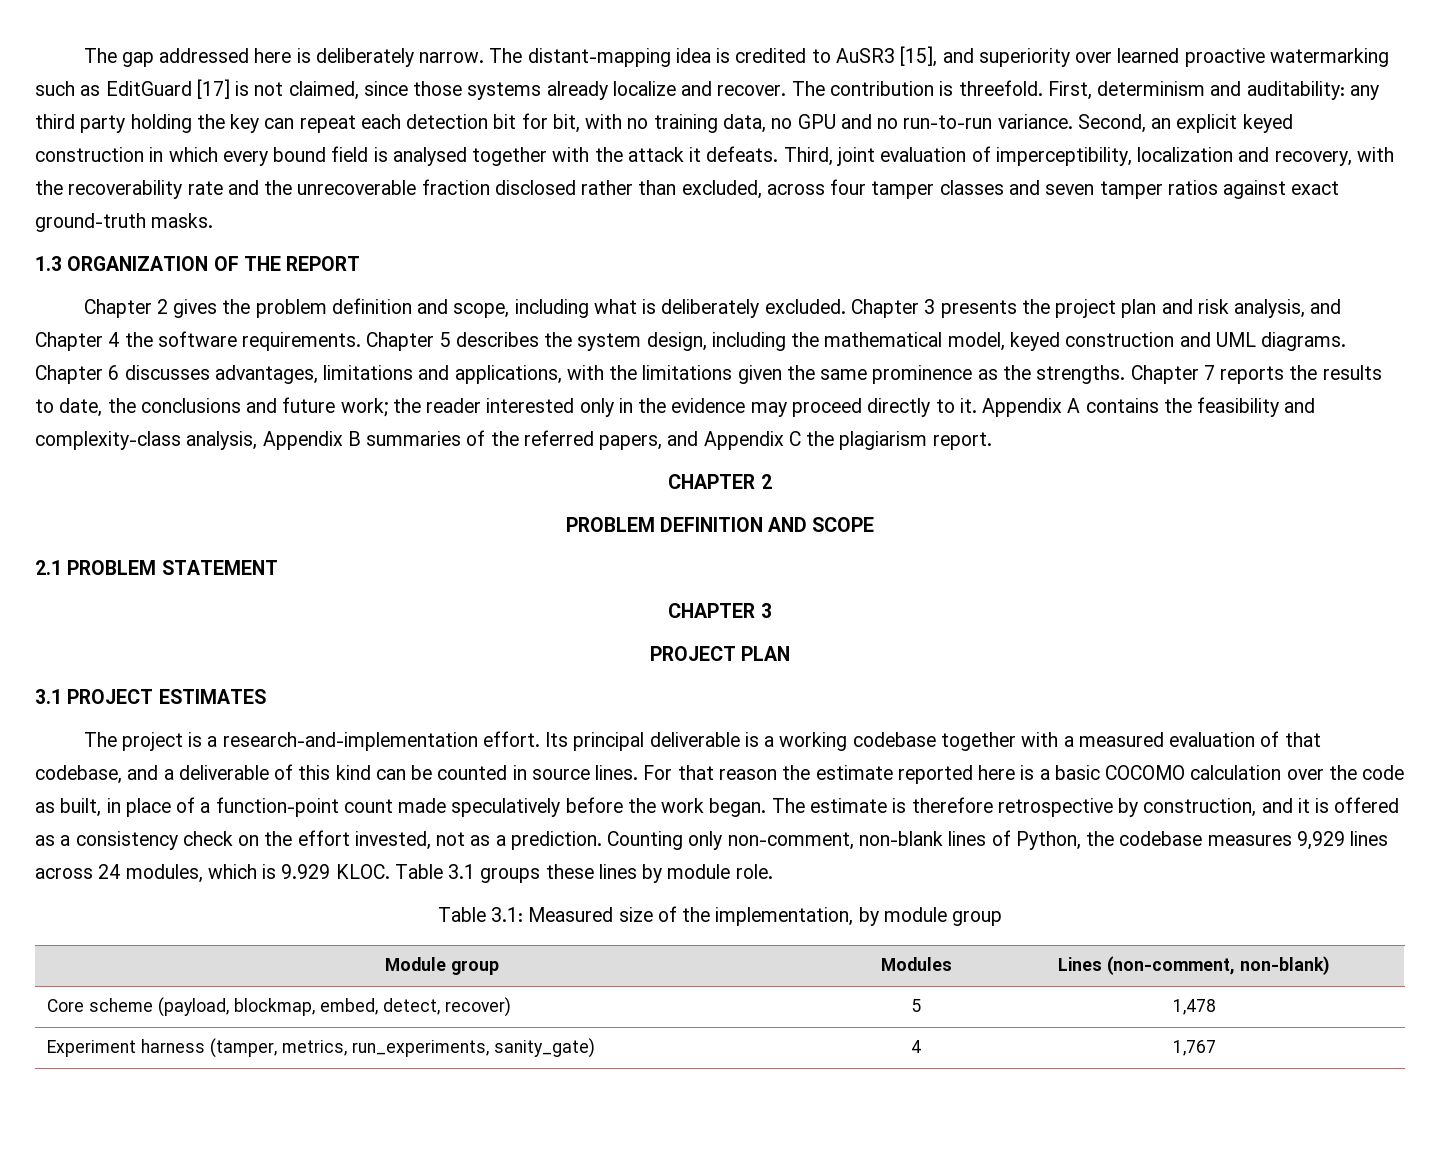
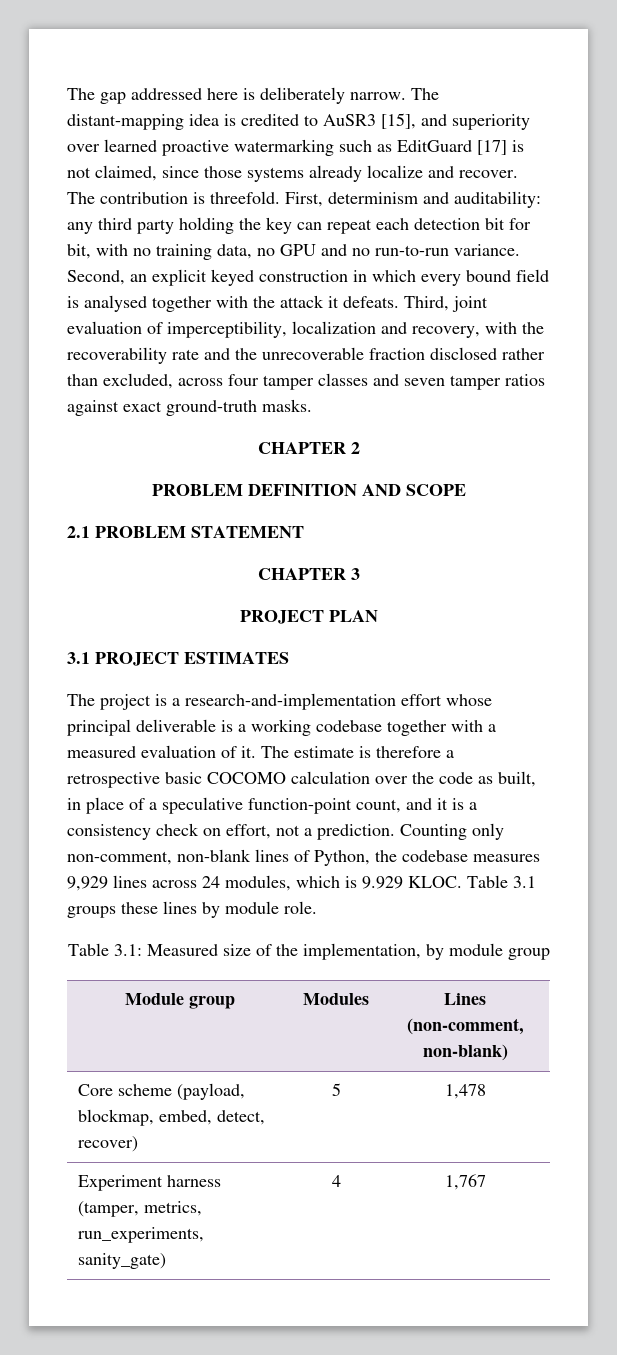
- 1.3 ORGANIZATION OF THE REPORT
- Chapter 2 gives the problem definition and scope, including what is deliberately excluded. Chapter 3 presents the project plan and risk analysis, and Chapter 4 the software requirements. Chapter 5 describes the system design, including the mathematical model, keyed construction and UML diagrams. Chapter 6 discusses advantages, limitations and applications, with the limitations given the same prominence as the strengths. Chapter 7 reports the results to date, the conclusions and future work; the reader interested only in the evidence may proceed directly to it. Appendix A contains the feasibility and complexity-class analysis, Appendix B summaries of the referred papers, and Appendix C the plagiarism report.
- The project is a research-and-implementation effort. Its principal deliverable is a working codebase together with a measured evaluation of that codebase, and a deliverable of this kind can be counted in source lines. For that reason the estimate reported here is a basic COCOMO calculation over the code as built, in place of a function-point count made speculatively before the work began. The estimate is therefore retrospective by construction, and it is offered as a consistency check on the effort invested, not as a prediction.
+ The project is a research-and-implementation effort whose principal deliverable is a working codebase together with a measured evaluation of it. The estimate is therefore a retrospective basic COCOMO calculation over the code as built, in place of a speculative function-point count, and it is a consistency check on effort, not a prediction.

